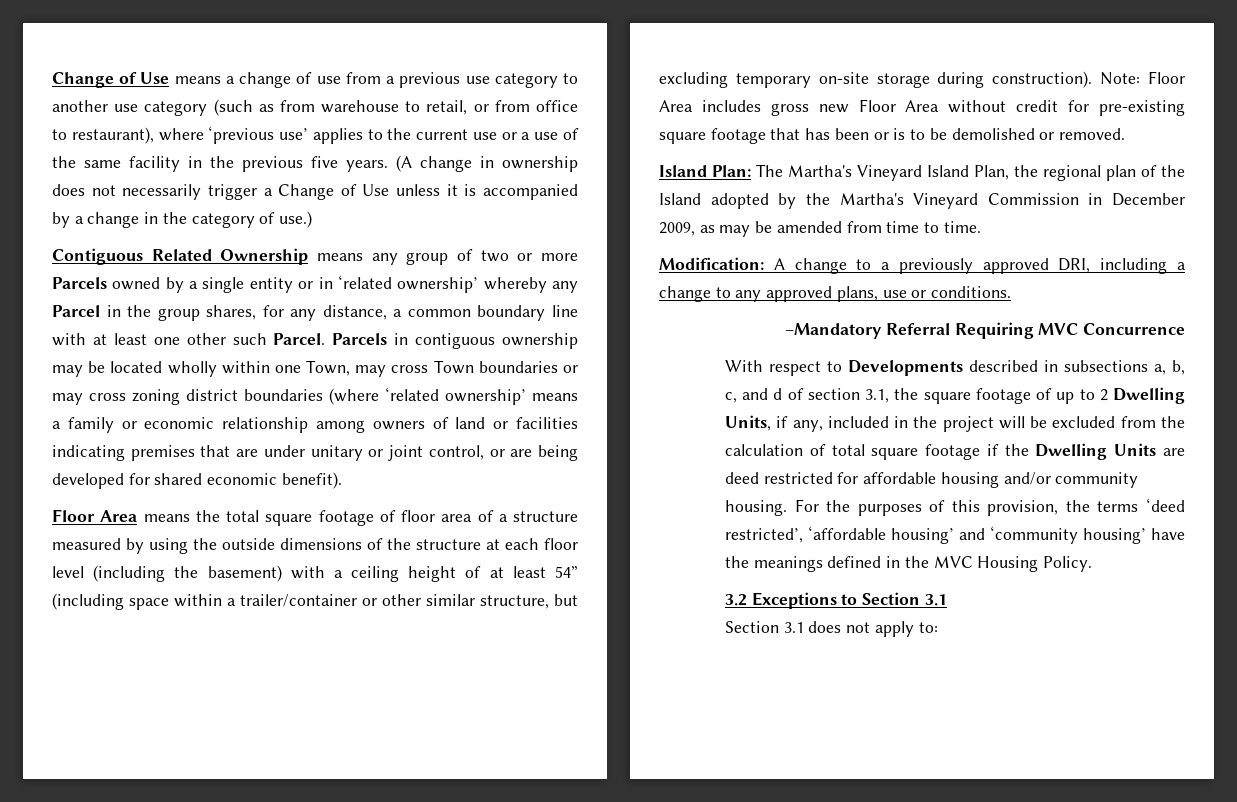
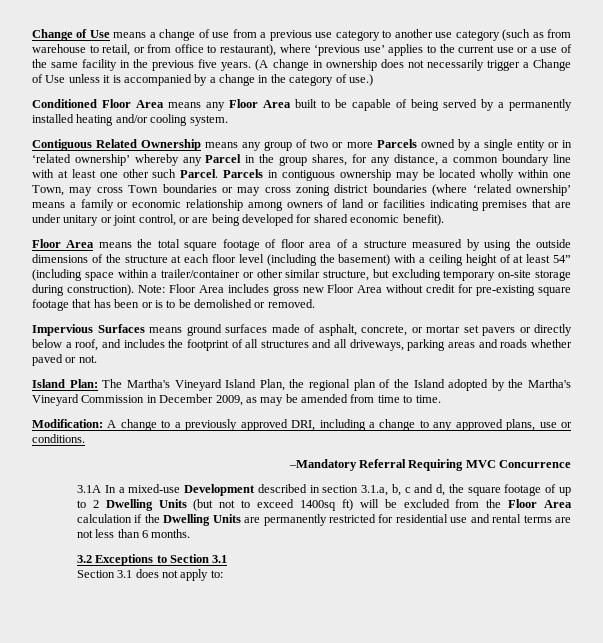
+ Conditioned Floor Area means any Floor Area built to be capable of being served by a permanently installed heating and/or cooling system.
+ Impervious Surfaces means ground surfaces made of asphalt, concrete, or mortar set pavers or directly below a roof, and includes the footprint of all structures and all driveways, parking areas and roads whether paved or not.
- With respect to Developments described in subsections a, b, c, and d of section 3.1, the square footage of up to 2 Dwelling Units, if any, included in the project will be excluded from the calculation of total square footage if the Dwelling Units are deed restricted for affordable housing and/or community housing. For the purposes of this provision, the terms ‘deed restricted’, ‘affordable housing’ and ‘community housing’ have the meanings defined in the MVC Housing Policy.
+ 3.1A In a mixed-use Development described in section 3.1.a, b, c and d, the square footage of up to 2 Dwelling Units (but not to exceed 1400sq ft) will be excluded from the Floor Area calculation if the Dwelling Units are permanently restricted for residential use and rental terms are not less than 6 months.

